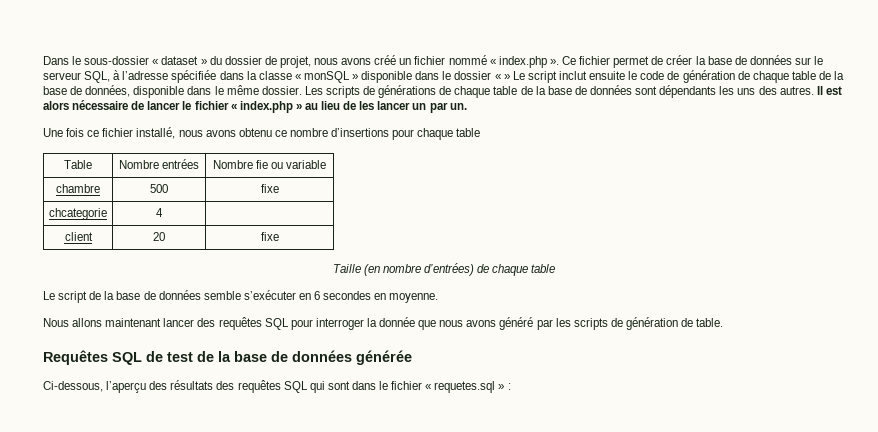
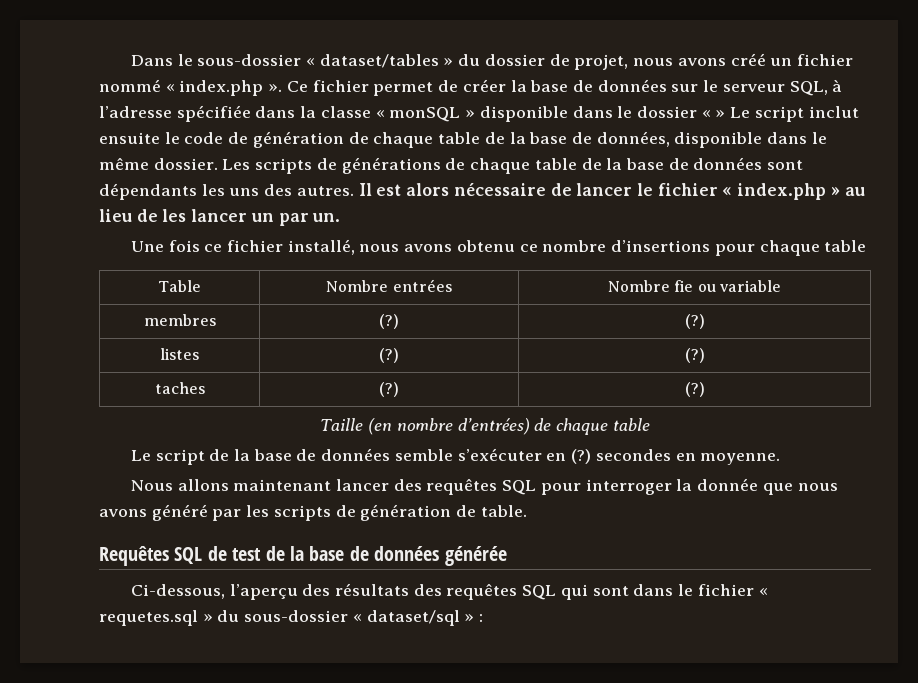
- Dans le sous-dossier « dataset » du dossier de projet, nous avons créé un fichier nommé « index.php ».
+ Dans le sous-dossier « dataset/tables » du dossier de projet, nous avons créé un fichier nommé « index.php ».
- chambre | 500 | fixe
- chcategorie | 4 |
- client | 20 | fixe
+ membres | (?) | (?)
+ listes | (?) | (?)
+ taches | (?) | (?)
- Le script de la base de données semble s’exécuter en 6 secondes en moyenne.
+ Le script de la base de données semble s’exécuter en (?) secondes en moyenne.
- Ci-dessous, l’aperçu des résultats des requêtes SQL qui sont dans le fichier « requetes.sql » :
+ Ci-dessous, l’aperçu des résultats des requêtes SQL qui sont dans le fichier « requetes.sql » du sous-dossier « dataset/sql » :

